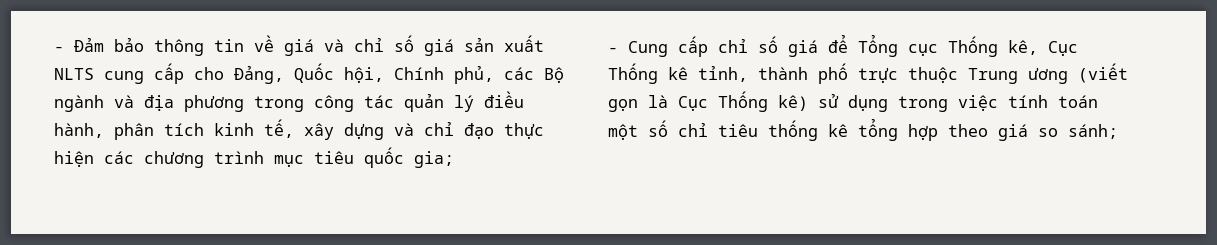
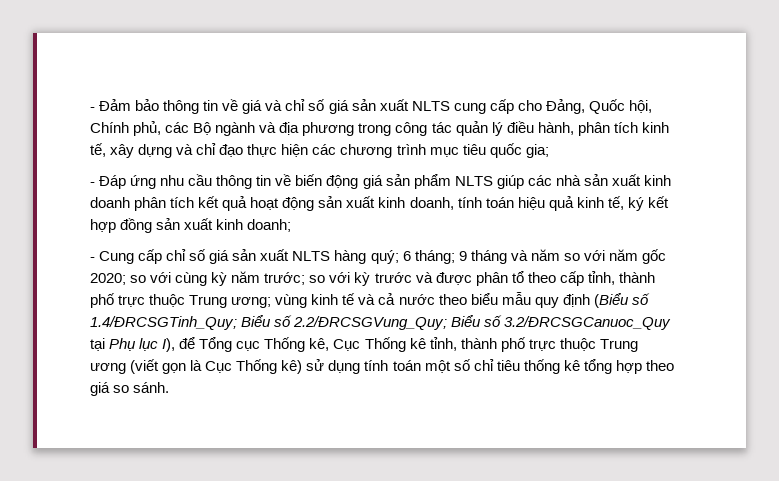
+ - Đáp ứng nhu cầu thông tin về biến động giá sản phẩm NLTS giúp các nhà sản xuất kinh doanh phân tích kết quả hoạt động sản xuất kinh doanh, tính toán hiệu quả kinh tế, ký kết hợp đồng sản xuất kinh doanh;
- - Cung cấp chỉ số giá để Tổng cục Thống kê, Cục Thống kê tỉnh, thành phố trực thuộc Trung ương (viết gọn là Cục Thống kê) sử dụng trong việc tính toán một số chỉ tiêu thống kê tổng hợp theo giá so sánh;
+ - Cung cấp chỉ số giá sản xuất NLTS hàng quý; 6 tháng; 9 tháng và năm so với năm gốc 2020; so với cùng kỳ năm trước; so với kỳ trước và được phân tổ theo cấp tỉnh, thành phố trực thuộc Trung ương; vùng kinh tế và cả nước theo biểu mẫu quy định (Biểu số 1.4/ĐRCSGTinh_Quy; Biểu số 2.2/ĐRCSGVung_Quy; Biểu số 3.2/ĐRCSGCanuoc_Quy tại Phụ lục I), để Tổng cục Thống kê, Cục Thống kê tỉnh, thành phố trực thuộc Trung ương (viết gọn là Cục Thống kê) sử dụng tính toán một số chỉ tiêu thống kê tổng hợp theo giá so sánh.

